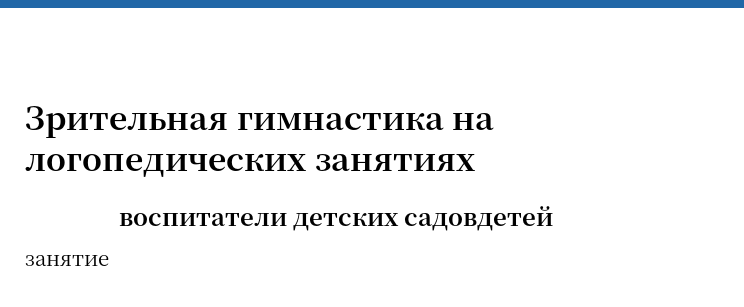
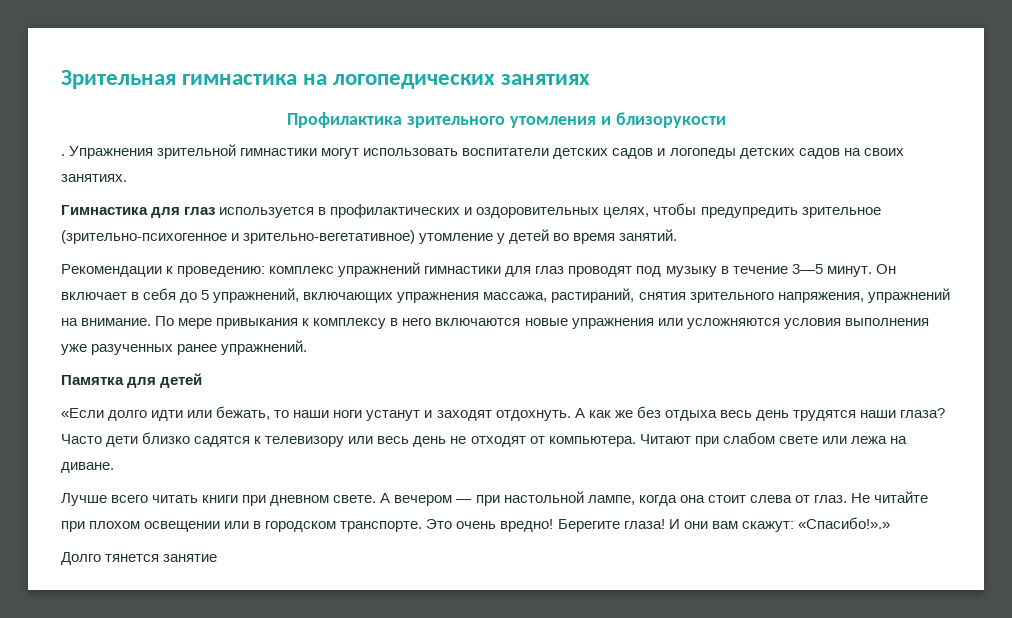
- воспитатели детских садовдетей
- занятие
+ Профилактика зрительного утомления и близорукости
+ . Упражнения зрительной гимнастики могут использовать воспитатели детских садов и логопеды детских садов на своих занятиях.
+ Гимнастика для глаз используется в профилактических и оздоровительных целях, чтобы предупредить зрительное (зрительно-психогенное и зрительно-вегетативное) утомление у детей во время занятий.
+ Рекомендации к проведению: комплекс упражнений гимнастики для глаз проводят под музыку в течение 3—5 минут. Он включает в себя до 5 упражнений, включающих упражнения массажа, растираний, снятия зрительного напряжения, упражнений на внимание. По мере привыкания к комплексу в него включаются новые упражнения или усложняются условия выполнения уже разученных ранее упражнений.
+ Памятка для детей
+ «Если долго идти или бежать, то наши ноги устанут и заходят отдохнуть. А как же без отдыха весь день трудятся наши глаза? Часто дети близко садятся к телевизору или весь день не отходят от компьютера. Читают при слабом свете или лежа на диване.
+ Лучше всего читать книги при дневном свете. А вечером — при настольной лампе, когда она стоит слева от глаз. Не читайте при плохом освещении или в городском транспорте. Это очень вредно! Берегите глаза! И они вам скажут: «Спасибо!».»
+ Долго тянется занятие

